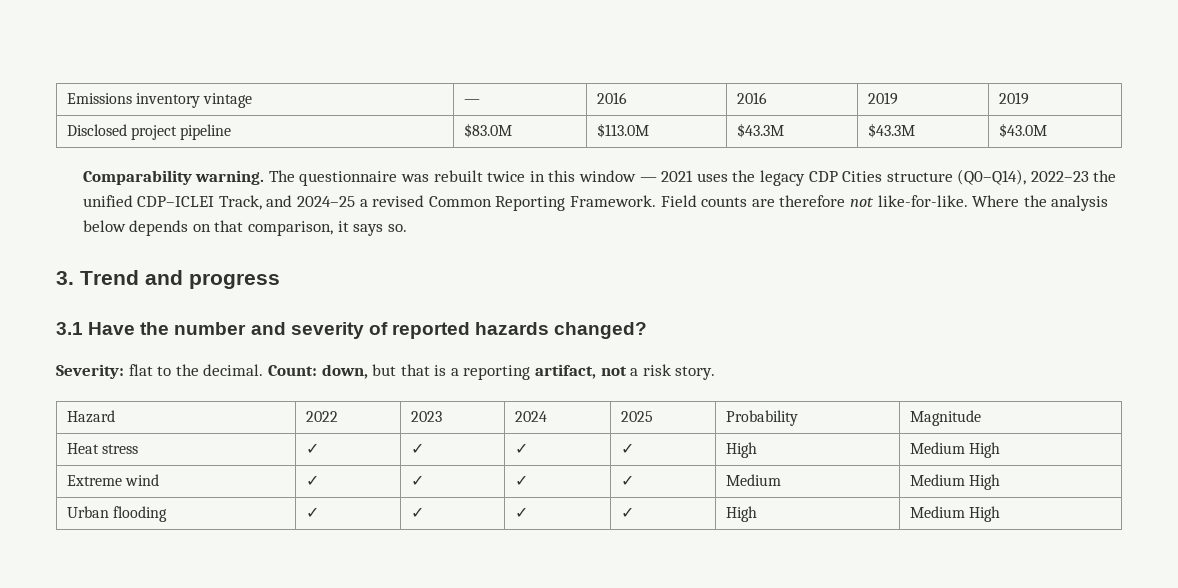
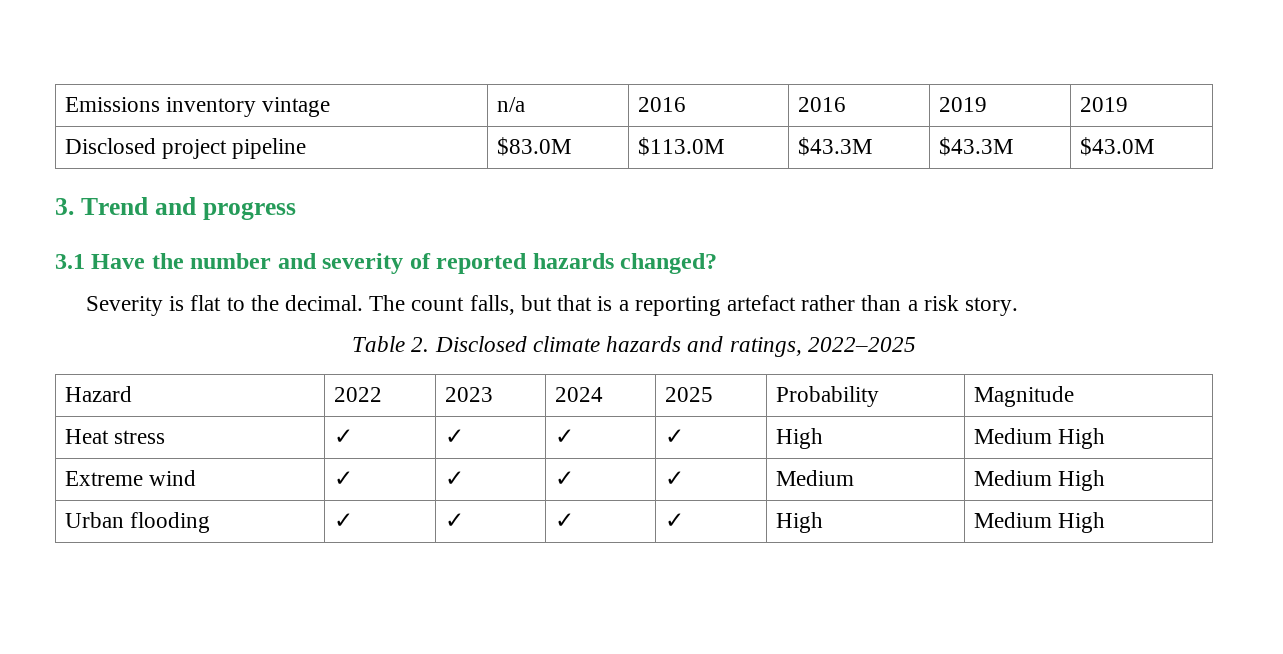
- Emissions inventory vintage | — | 2016 | 2016 | 2019 | 2019
+ Emissions inventory vintage | n/a | 2016 | 2016 | 2019 | 2019
- Comparability warning. The questionnaire was rebuilt twice in this window — 2021 uses the legacy CDP Cities structure (Q0–Q14), 2022–23 the unified CDP–ICLEI Track, and 2024–25 a revised Common Reporting Framework. Field counts are therefore not like-for-like. Where the analysis below depends on that comparison, it says so.
- Severity: flat to the decimal.
+ Severity is flat to the decimal.
- Count: down, but that is a reporting artifact, not a risk story.
+ The count falls, but that is a reporting artefact rather than a risk story.
+ Table 2. Disclosed climate hazards and ratings, 2022–2025

